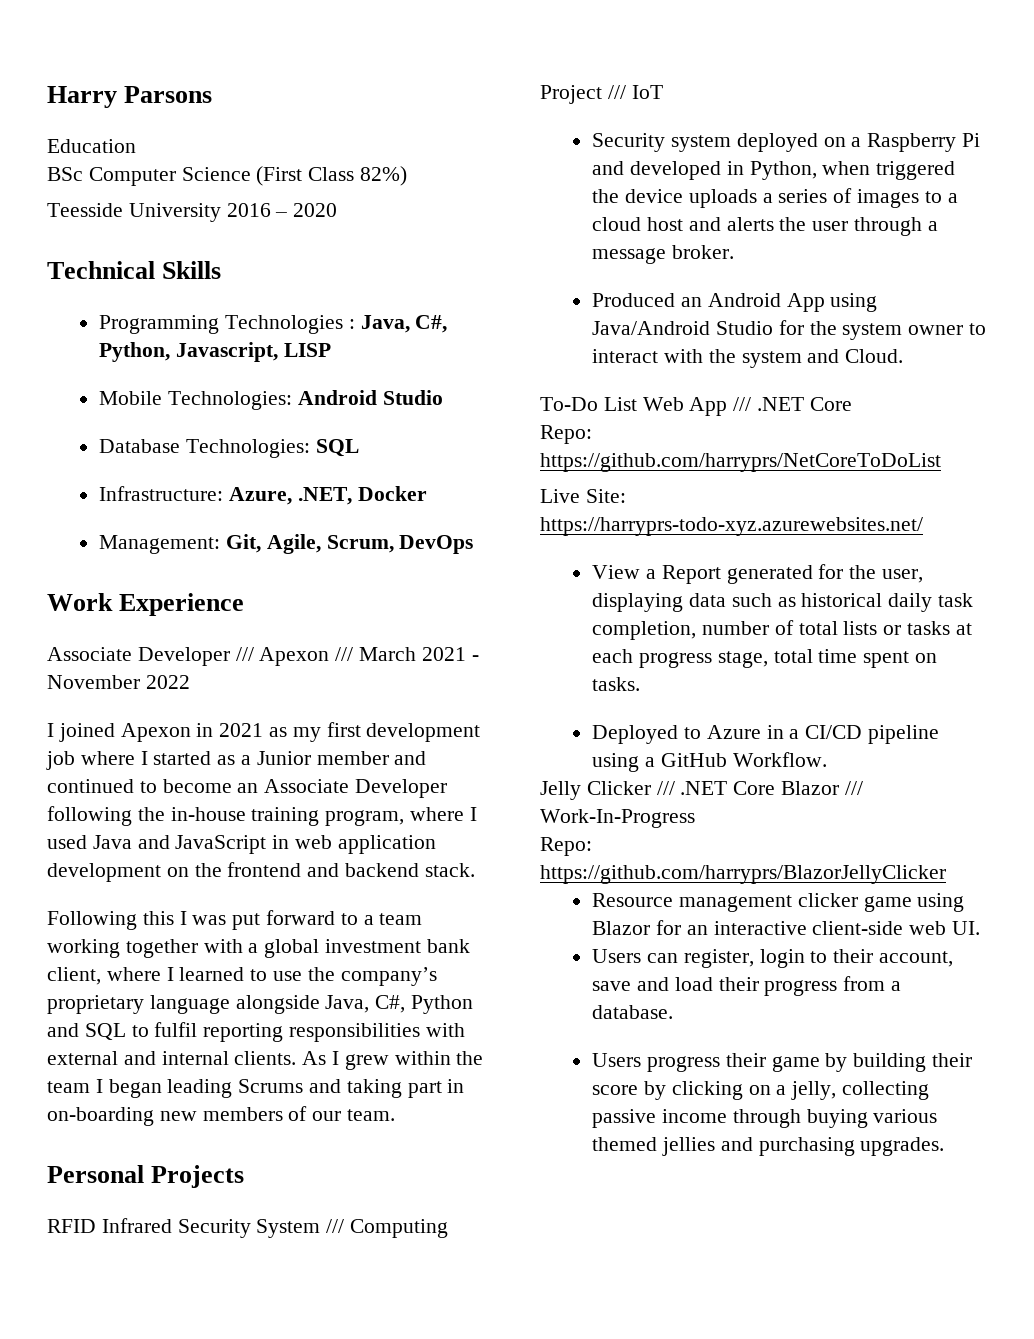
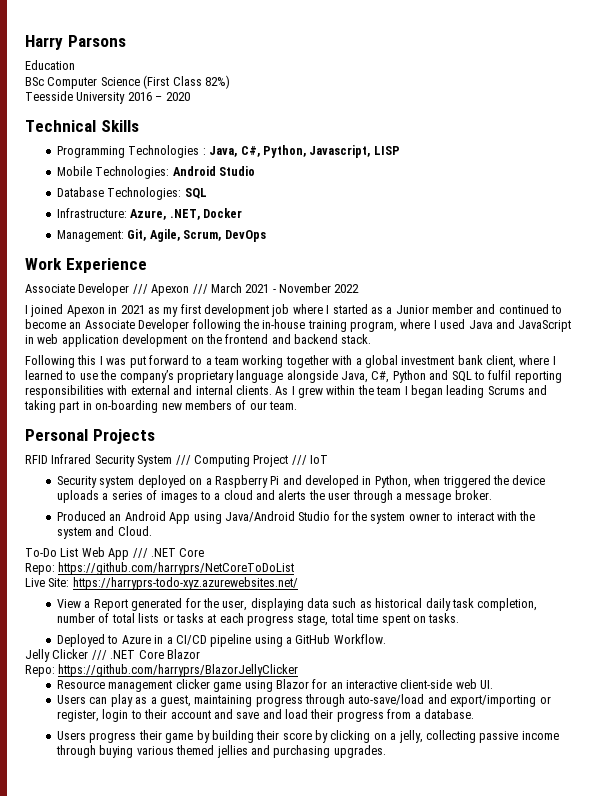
- Security system deployed on a Raspberry Pi and developed in Python, when triggered the device uploads a series of images to a cloud host and alerts the user through a message broker.
+ Security system deployed on a Raspberry Pi and developed in Python, when triggered the device uploads a series of images to a cloud and alerts the user through a message broker.
- Jelly Clicker /// .NET Core Blazor /// Work-In-Progress
+ Jelly Clicker /// .NET Core Blazor
- Users can register, login to their account, save and load their progress from a database.
+ Users can play as a guest, maintaining progress through auto-save/load and export/importing or register, login to their account and save and load their progress from a database.

